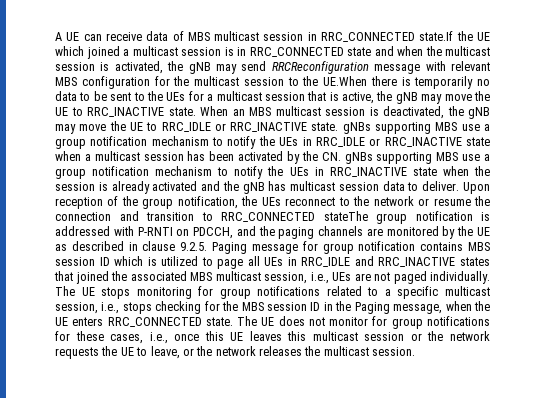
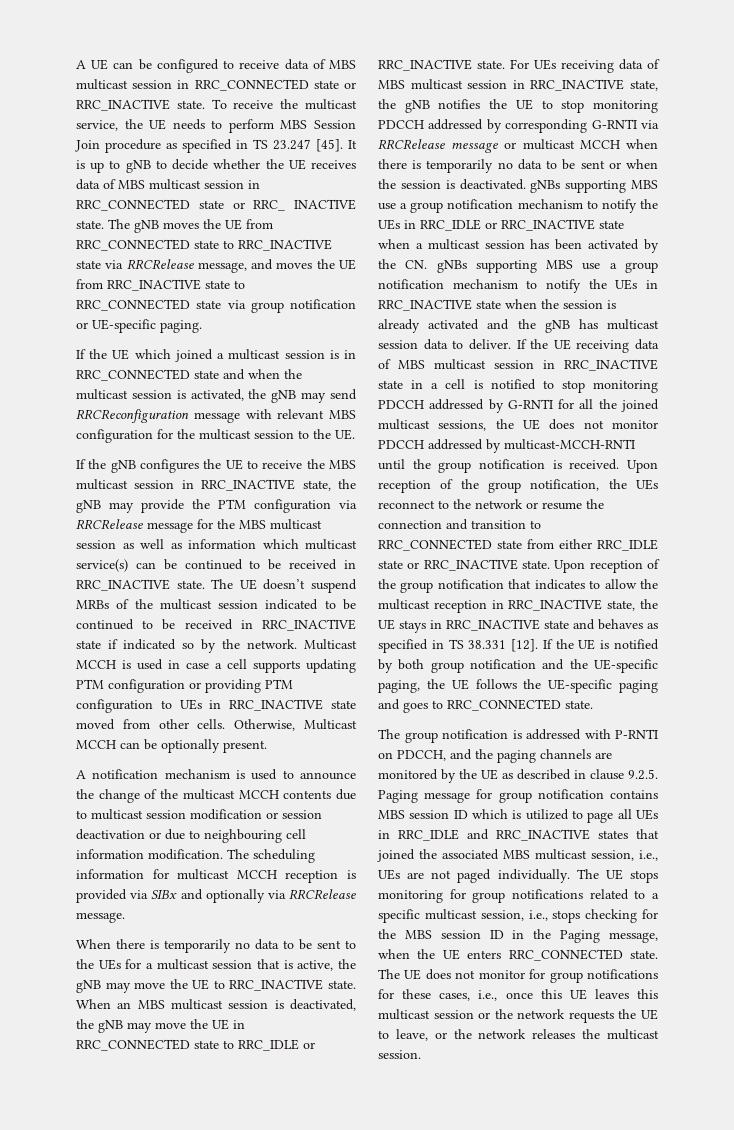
- A UE can receive data of MBS multicast session in RRC_CONNECTED state.If the UE which joined a multicast session is in RRC_CONNECTED state and when the multicast session is activated, the gNB may send RRCReconfiguration message with relevant MBS configuration for the multicast session to the UE.When there is temporarily no data to be sent to the UEs for a multicast session that is active, the gNB may move the UE to RRC_INACTIVE state.
+ A UE can be configured to receive data of MBS multicast session in RRC_CONNECTED state or RRC_INACTIVE state. To receive the multicast service, the UE needs to perform MBS Session Join procedure as specified in TS 23.247 [45]. It is up to gNB to decide whether the UE receives data of MBS multicast session in RRC_CONNECTED state or RRC_ INACTIVE state. The gNB moves the UE from RRC_CONNECTED state to RRC_INACTIVE state via RRCRelease message, and moves the UE from RRC_INACTIVE state to RRC_CONNECTED state via group notification or UE-specific paging.
+ If the UE which joined a multicast session is in RRC_CONNECTED state and when the multicast session is activated, the gNB may send RRCReconfiguration message with relevant MBS configuration for the multicast session to the UE.
+ If the gNB configures the UE to receive the MBS multicast session in RRC_INACTIVE state, the gNB may provide the PTM configuration via RRCRelease message for the MBS multicast session as well as information which multicast service(s) can be continued to be received in RRC_INACTIVE state. The UE doesn’t suspend MRBs of the multicast session indicated to be continued to be received in RRC_INACTIVE state if indicated so by the network. Multicast MCCH is used in case a cell supports updating PTM configuration or providing PTM configuration to UEs in RRC_INACTIVE state moved from other cells. Otherwise, Multicast MCCH can be optionally present.
+ A notification mechanism is used to announce the change of the multicast MCCH contents due to multicast session modification or session deactivation or due to neighbouring cell information modification. The scheduling information for multicast MCCH reception is provided via SIBx and optionally via RRCRelease message.
+ When there is temporarily no data to be sent to the UEs for a multicast session that is active, the gNB may move the UE to RRC_INACTIVE state.
- When an MBS multicast session is deactivated, the gNB may move the UE to RRC_IDLE or RRC_INACTIVE state. gNBs supporting MBS use a group notification mechanism to notify the UEs in RRC_IDLE or RRC_INACTIVE state when a multicast session has been activated by the CN. gNBs supporting MBS use a group notification mechanism to notify the UEs in RRC_INACTIVE state when the session is already activated and the gNB has multicast session data to deliver.
+ When an MBS multicast session is deactivated, the gNB may move the UE in RRC_CONNECTED state to RRC_IDLE or RRC_INACTIVE state. For UEs receiving data of MBS multicast session in RRC_INACTIVE state, the gNB notifies the UE to stop monitoring PDCCH addressed by corresponding G-RNTI via RRCRelease message or multicast MCCH when there is temporarily no data to be sent or when the session is deactivated. gNBs supporting MBS use a group notification mechanism to notify the UEs in RRC_IDLE or RRC_INACTIVE state when a multicast session has been activated by the CN. gNBs supporting MBS use a group notification mechanism to notify the UEs in RRC_INACTIVE state when the session is already activated and the gNB has multicast session data to deliver.
+ If the UE receiving data of MBS multicast session in RRC_INACTIVE state in a cell is notified to stop monitoring PDCCH addressed by G-RNTI for all the joined multicast sessions, the UE does not monitor PDCCH addressed by multicast-MCCH-RNTI until the group notification is received.
- Upon reception of the group notification, the UEs reconnect to the network or resume the connection and transition to RRC_CONNECTED stateThe group notification is addressed with P-RNTI on PDCCH, and the paging channels are monitored by the UE as described in clause 9.2.5. Paging message for group notification contains MBS session ID which is utilized to page all UEs in RRC_IDLE and RRC_INACTIVE states that joined the associated MBS multicast session, i.e., UEs are not paged individually.
+ Upon reception of the group notification, the UEs reconnect to the network or resume the connection and transition to RRC_CONNECTED state from either RRC_IDLE state or RRC_INACTIVE state. Upon reception of the group notification that indicates to allow the multicast reception in RRC_INACTIVE state, the UE stays in RRC_INACTIVE state and behaves as specified in TS 38.331 [12]. If the UE is notified by both group notification and the UE-specific paging, the UE follows the UE-specific paging and goes to RRC_CONNECTED state.
+ The group notification is addressed with P-RNTI on PDCCH, and the paging channels are monitored by the UE as described in clause 9.2.5. Paging message for group notification contains MBS session ID which is utilized to page all UEs in RRC_IDLE and RRC_INACTIVE states that joined the associated MBS multicast session, i.e., UEs are not paged individually.

